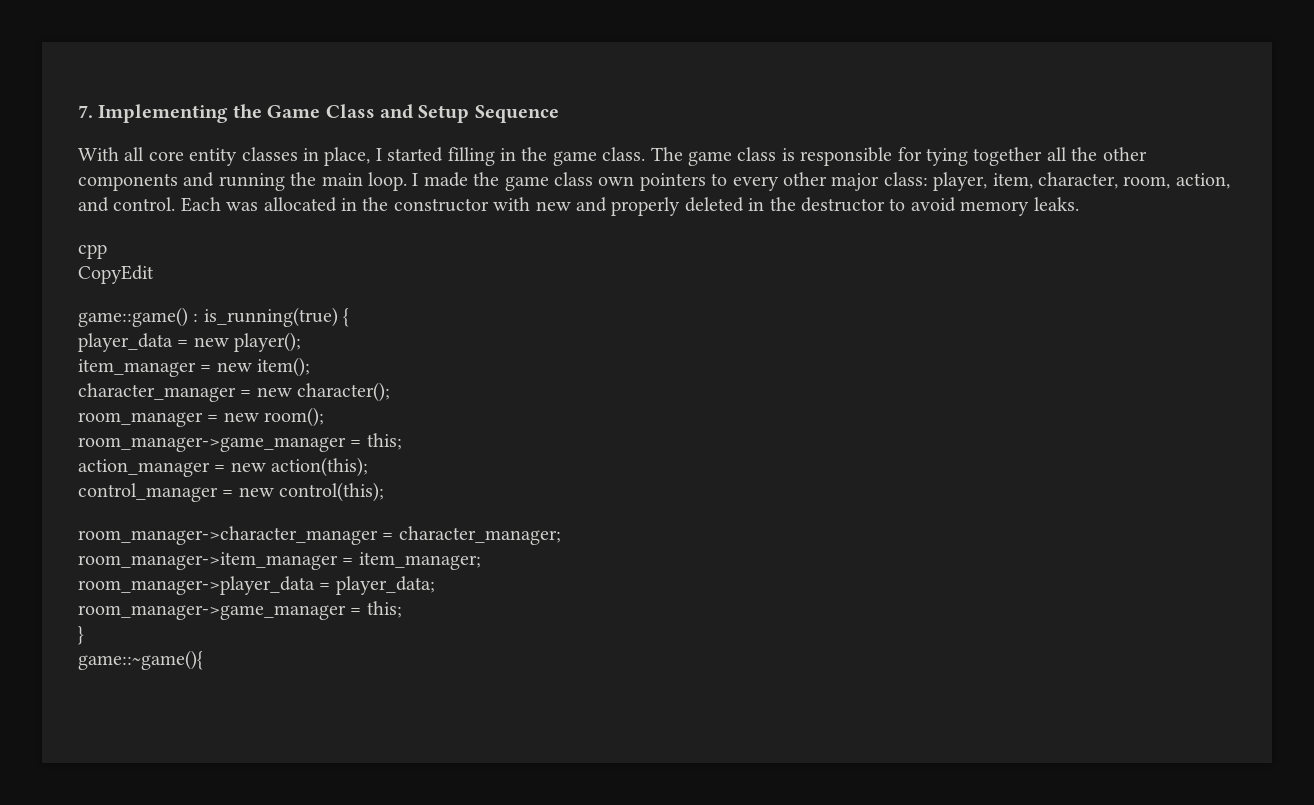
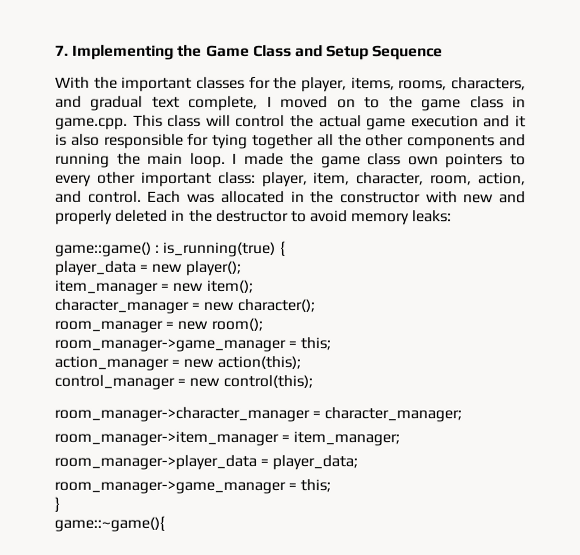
- With all core entity classes in place, I started filling in the game class. The game class is responsible for tying together all the other components and running the main loop.
+ With the important classes for the player, items, rooms, characters, and gradual text complete, I moved on to the game class in game.cpp. This class will control the actual game execution and it is also responsible for tying together all the other components and running the main loop.
- I made the game class own pointers to every other major class: player, item, character, room, action, and control.
+ I made the game class own pointers to every other important class: player, item, character, room, action, and control.
- Each was allocated in the constructor with new and properly deleted in the destructor to avoid memory leaks.
- cpp
- CopyEdit
+ Each was allocated in the constructor with new and properly deleted in the destructor to avoid memory leaks:

